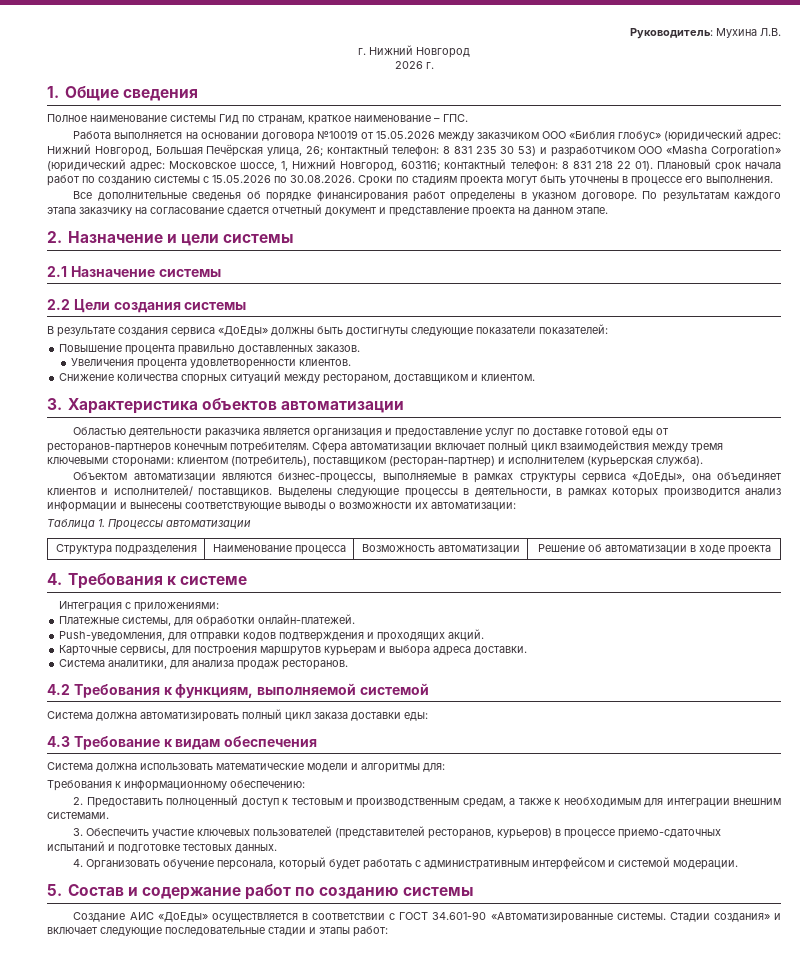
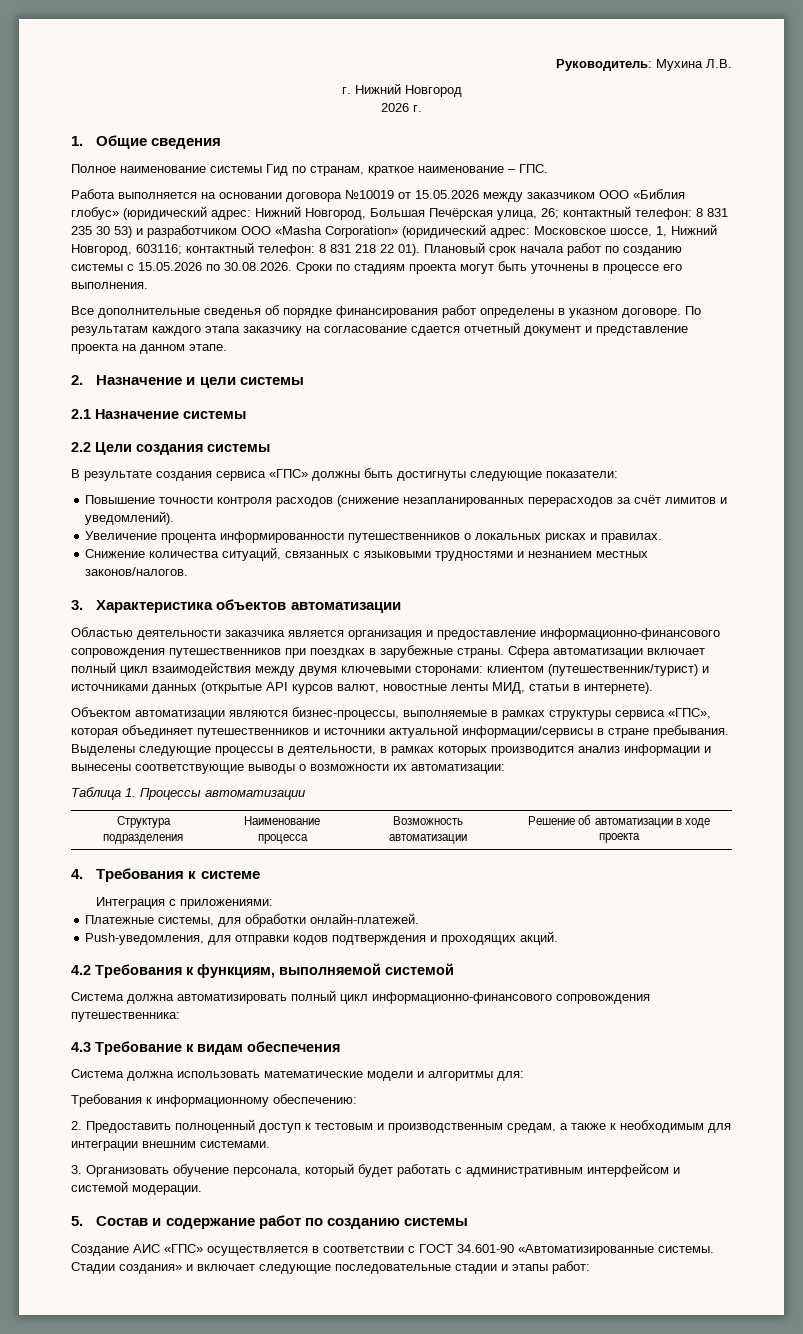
- В результате создания сервиса «ДоЕды» должны быть достигнуты следующие показатели показателей:
+ В результате создания сервиса «ГПС» должны быть достигнуты следующие показатели:
- Повышение процента правильно доставленных заказов.
- Увеличения процента удовлетворенности клиентов.
- Снижение количества спорных ситуаций между рестораном, доставщиком и клиентом.
+ Повышение точности контроля расходов (снижение незапланированных перерасходов за счёт лимитов и уведомлений).
+ Увеличение процента информированности путешественников о локальных рисках и правилах.
+ Снижение количества ситуаций, связанных с языковыми трудностями и незнанием местных законов/налогов.
- Областью деятельности pаказчика является организация и предоставление услуг по доставке готовой еды от ресторанов-партнеров конечным потребителям.
+ Областью деятельности заказчика является организация и предоставление информационно-финансового сопровождения путешественников при поездках в зарубежные страны.
- Сфера автоматизации включает полный цикл взаимодействия между тремя ключевыми сторонами: клиентом (потребитель), поставщиком (ресторан-партнер) и исполнителем (курьерская служба).
+ Сфера автоматизации включает полный цикл взаимодействия между двумя ключевыми сторонами: клиентом (путешественник/турист) и источниками данных (открытые API курсов валют, новостные ленты МИД, статьи в интернете).
- Объектом автоматизации являются бизнес-процессы, выполняемые в рамках структуры сервиса «ДоЕды», она объединяет клиентов и исполнителей/ поставщиков.
+ Объектом автоматизации являются бизнес-процессы, выполняемые в рамках структуры сервиса «ГПС», которая объединяет путешественников и источники актуальной информации/сервисы в стране пребывания.
- Карточные сервисы, для построения маршрутов курьерам и выбора адреса доставки.
- Система аналитики, для анализа продаж ресторанов.
- Система должна автоматизировать полный цикл заказа доставки еды:
+ Система должна автоматизировать полный цикл информационно-финансового сопровождения путешественника:
- 3. Обеспечить участие ключевых пользователей (представителей ресторанов, курьеров) в процессе приемо-сдаточных испытаний и подготовке тестовых данных.
- 4. Организовать обучение персонала, который будет работать с административным интерфейсом и системой модерации.
+ 3. Организовать обучение персонала, который будет работать с административным интерфейсом и системой модерации.
- Создание АИС «ДоЕды» осуществляется в соответствии с ГОСТ 34.601-90 «Автоматизированные системы.
+ Создание АИС «ГПС» осуществляется в соответствии с ГОСТ 34.601-90 «Автоматизированные системы.

